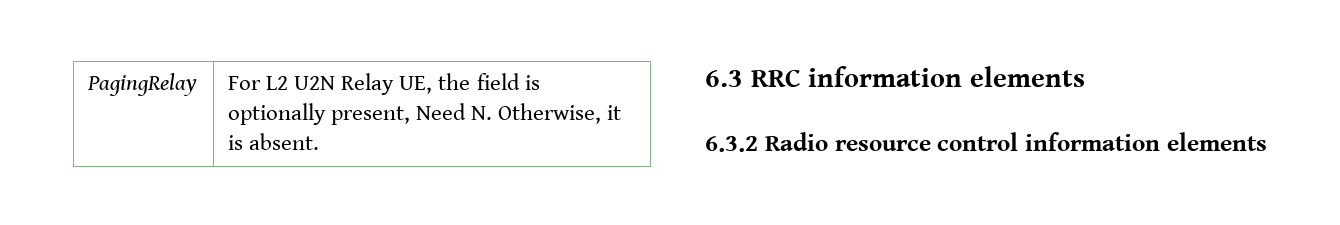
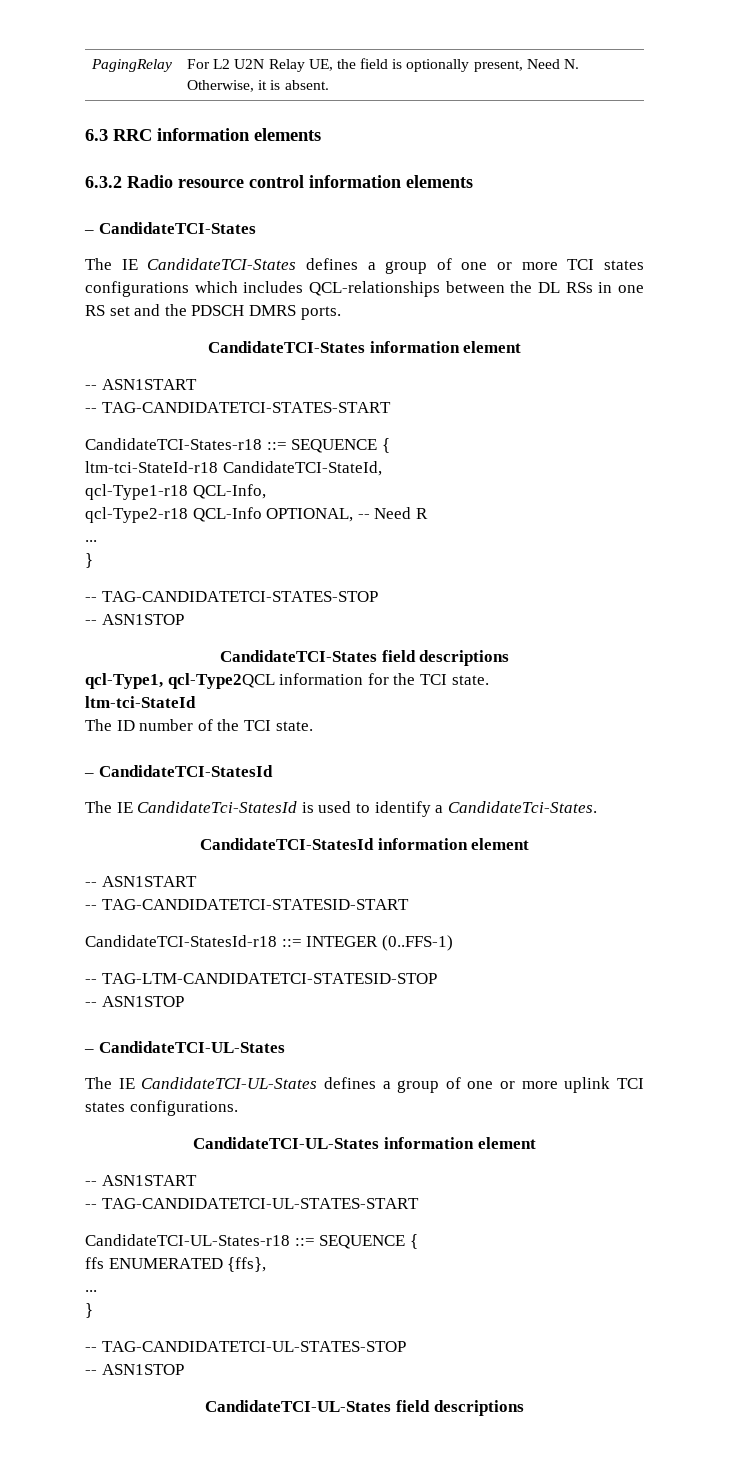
+ – CandidateTCI-States
+ The IE CandidateTCI-States defines a group of one or more TCI states configurations which includes QCL-relationships between the DL RSs in one RS set and the PDSCH DMRS ports.
+ CandidateTCI-States information element
+ -- ASN1START
+ -- TAG-CANDIDATETCI-STATES-START
+ CandidateTCI-States-r18 ::= SEQUENCE {
+ ltm-tci-StateId-r18 CandidateTCI-StateId,
+ qcl-Type1-r18 QCL-Info,
+ qcl-Type2-r18 QCL-Info OPTIONAL, -- Need R
+ ...
+ }
+ -- TAG-CANDIDATETCI-STATES-STOP
+ -- ASN1STOP
+ CandidateTCI-States field descriptions
+ qcl-Type1, qcl-Type2QCL information for the TCI state.
+ ltm-tci-StateId
+ The ID number of the TCI state.
+ – CandidateTCI-StatesId
+ The IE CandidateTci-StatesId is used to identify a CandidateTci-States.
+ CandidateTCI-StatesId information element
+ -- ASN1START
+ -- TAG-CANDIDATETCI-STATESID-START
+ CandidateTCI-StatesId-r18 ::= INTEGER (0..FFS-1)
+ -- TAG-LTM-CANDIDATETCI-STATESID-STOP
+ -- ASN1STOP
+ – CandidateTCI-UL-States
+ The IE CandidateTCI-UL-States defines a group of one or more uplink TCI states configurations.
+ CandidateTCI-UL-States information element
+ -- ASN1START
+ -- TAG-CANDIDATETCI-UL-STATES-START
+ CandidateTCI-UL-States-r18 ::= SEQUENCE {
+ ffs ENUMERATED {ffs},
+ ...
+ }
+ -- TAG-CANDIDATETCI-UL-STATES-STOP
+ -- ASN1STOP
+ CandidateTCI-UL-States field descriptions

